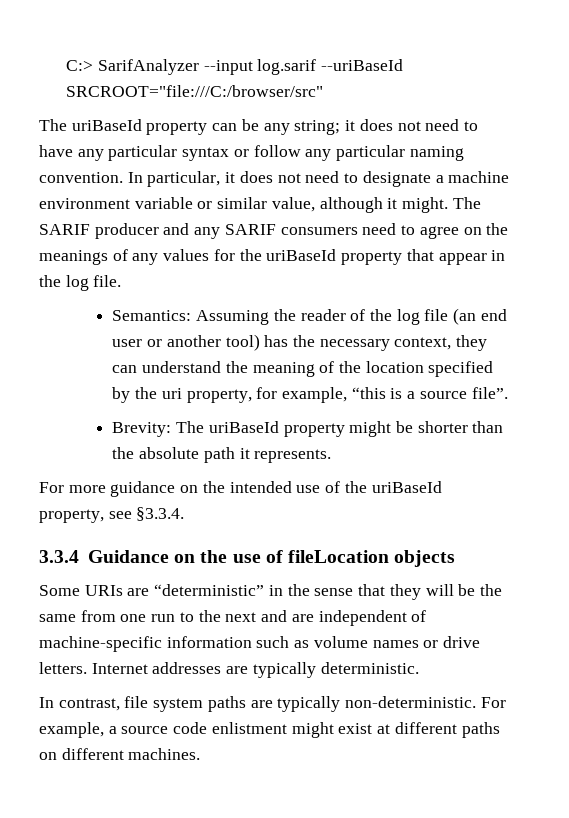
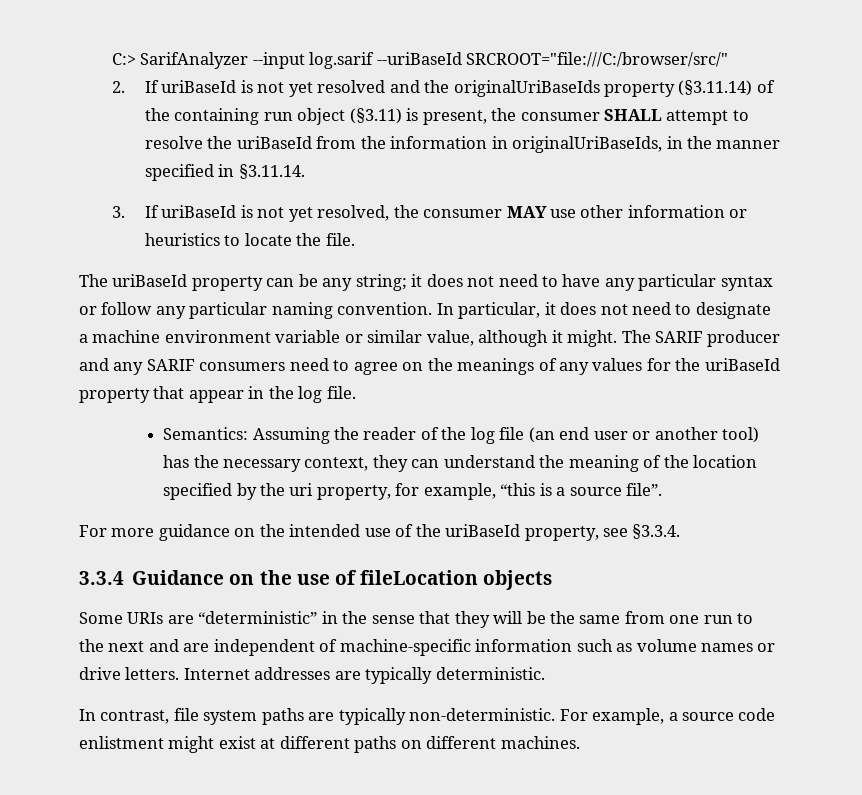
- C:> SarifAnalyzer --input log.sarif --uriBaseId SRCROOT="file:///C:/browser/src"
+ C:> SarifAnalyzer --input log.sarif --uriBaseId SRCROOT="file:///C:/browser/src/"
+ 2. If uriBaseId is not yet resolved and the originalUriBaseIds property (§3.11.14) of the containing run object (§3.11) is present, the consumer SHALL attempt to resolve the uriBaseId from the information in originalUriBaseIds, in the manner specified in §3.11.14.
+ 3. If uriBaseId is not yet resolved, the consumer MAY use other information or heuristics to locate the file.
- Brevity: The uriBaseId property might be shorter than the absolute path it represents.

